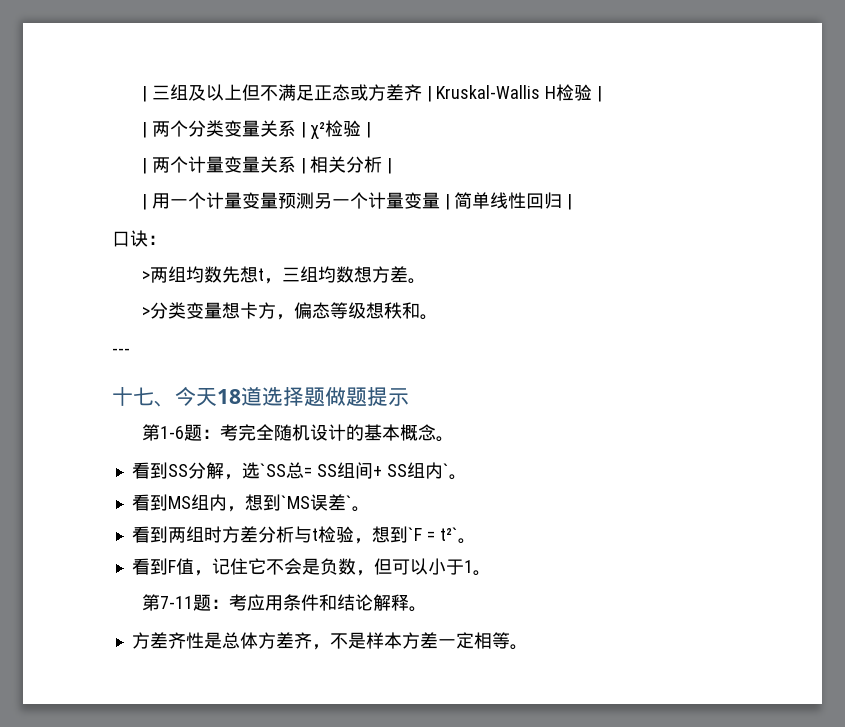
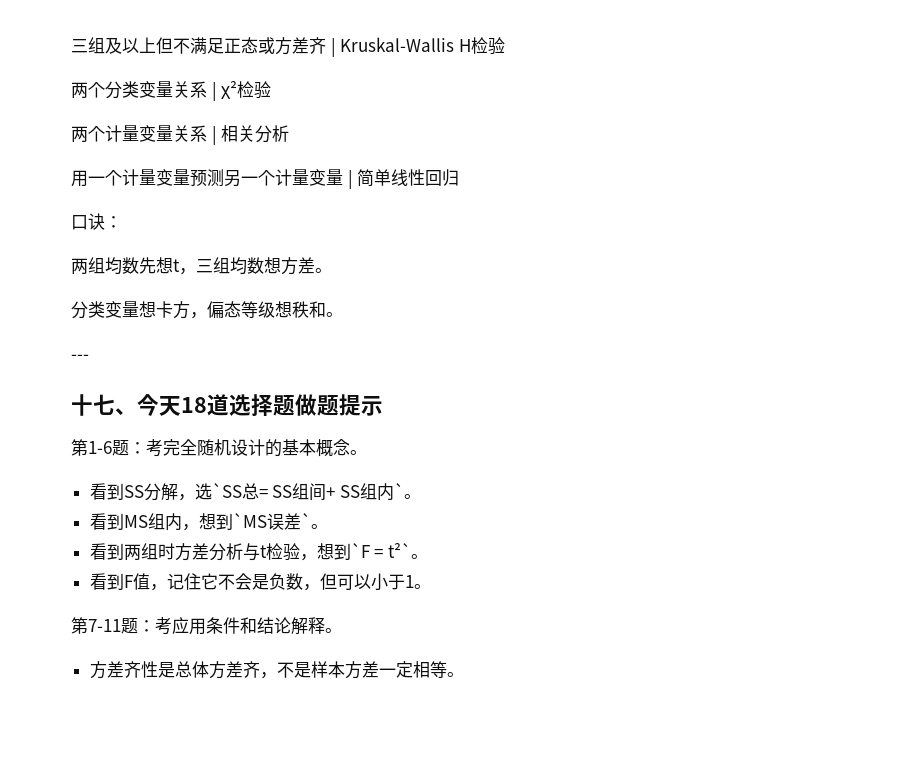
- | 三组及以上但不满足正态或方差齐 | Kruskal-Wallis H检验 |
- | 两个分类变量关系 | χ²检验 |
- | 两个计量变量关系 | 相关分析 |
- | 用一个计量变量预测另一个计量变量 | 简单线性回归 |
+ 三组及以上但不满足正态或方差齐 | Kruskal-Wallis H检验
+ 两个分类变量关系 | χ²检验
+ 两个计量变量关系 | 相关分析
+ 用一个计量变量预测另一个计量变量 | 简单线性回归
- >两组均数先想t，三组均数想方差。
+ 两组均数先想t，三组均数想方差。
- >分类变量想卡方，偏态等级想秩和。
+ 分类变量想卡方，偏态等级想秩和。

